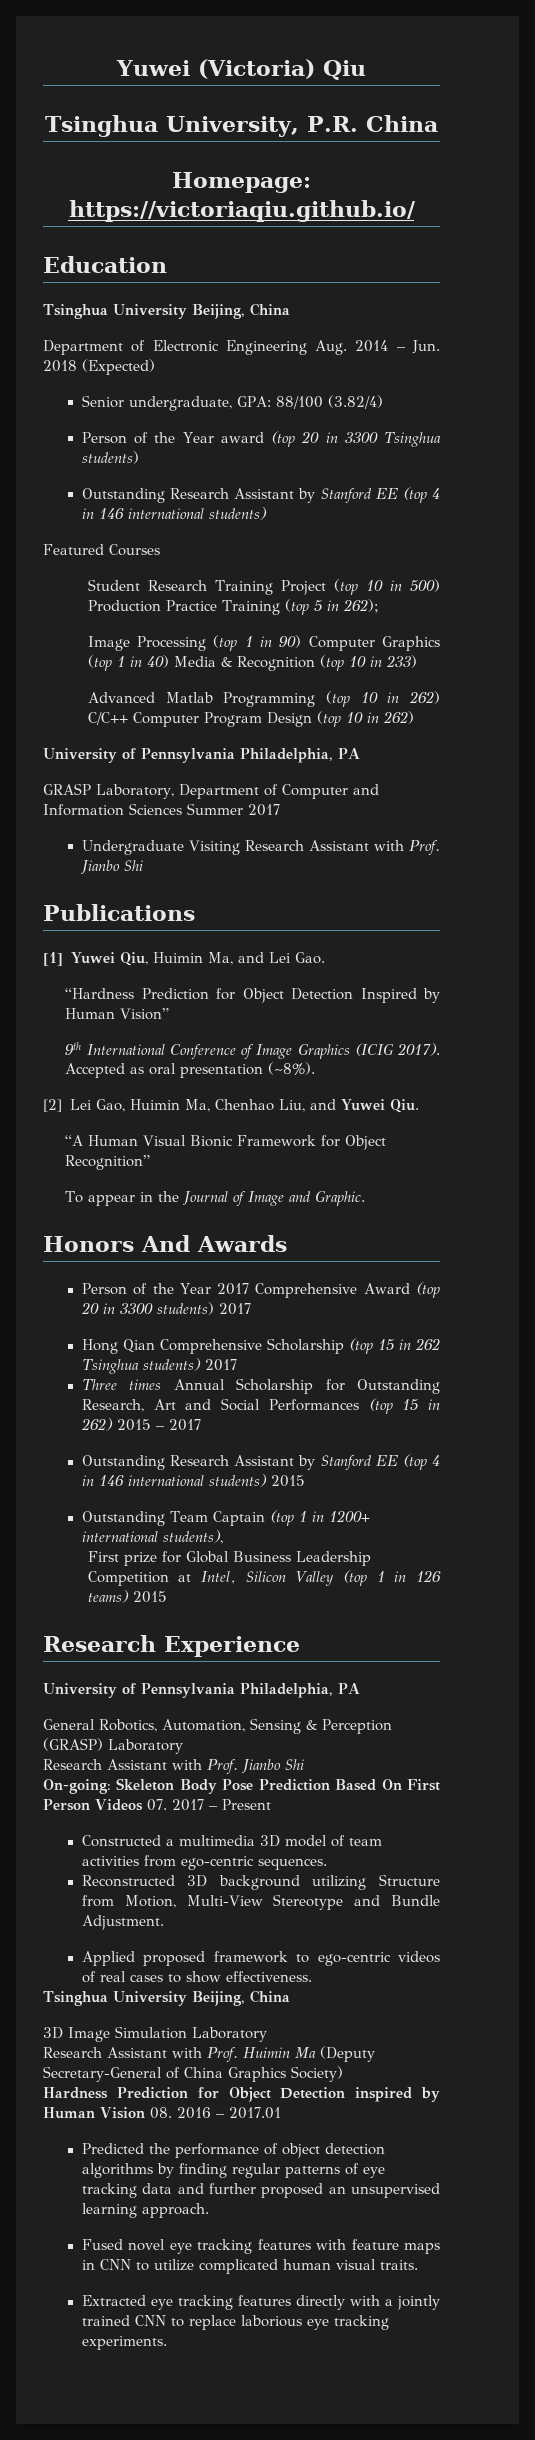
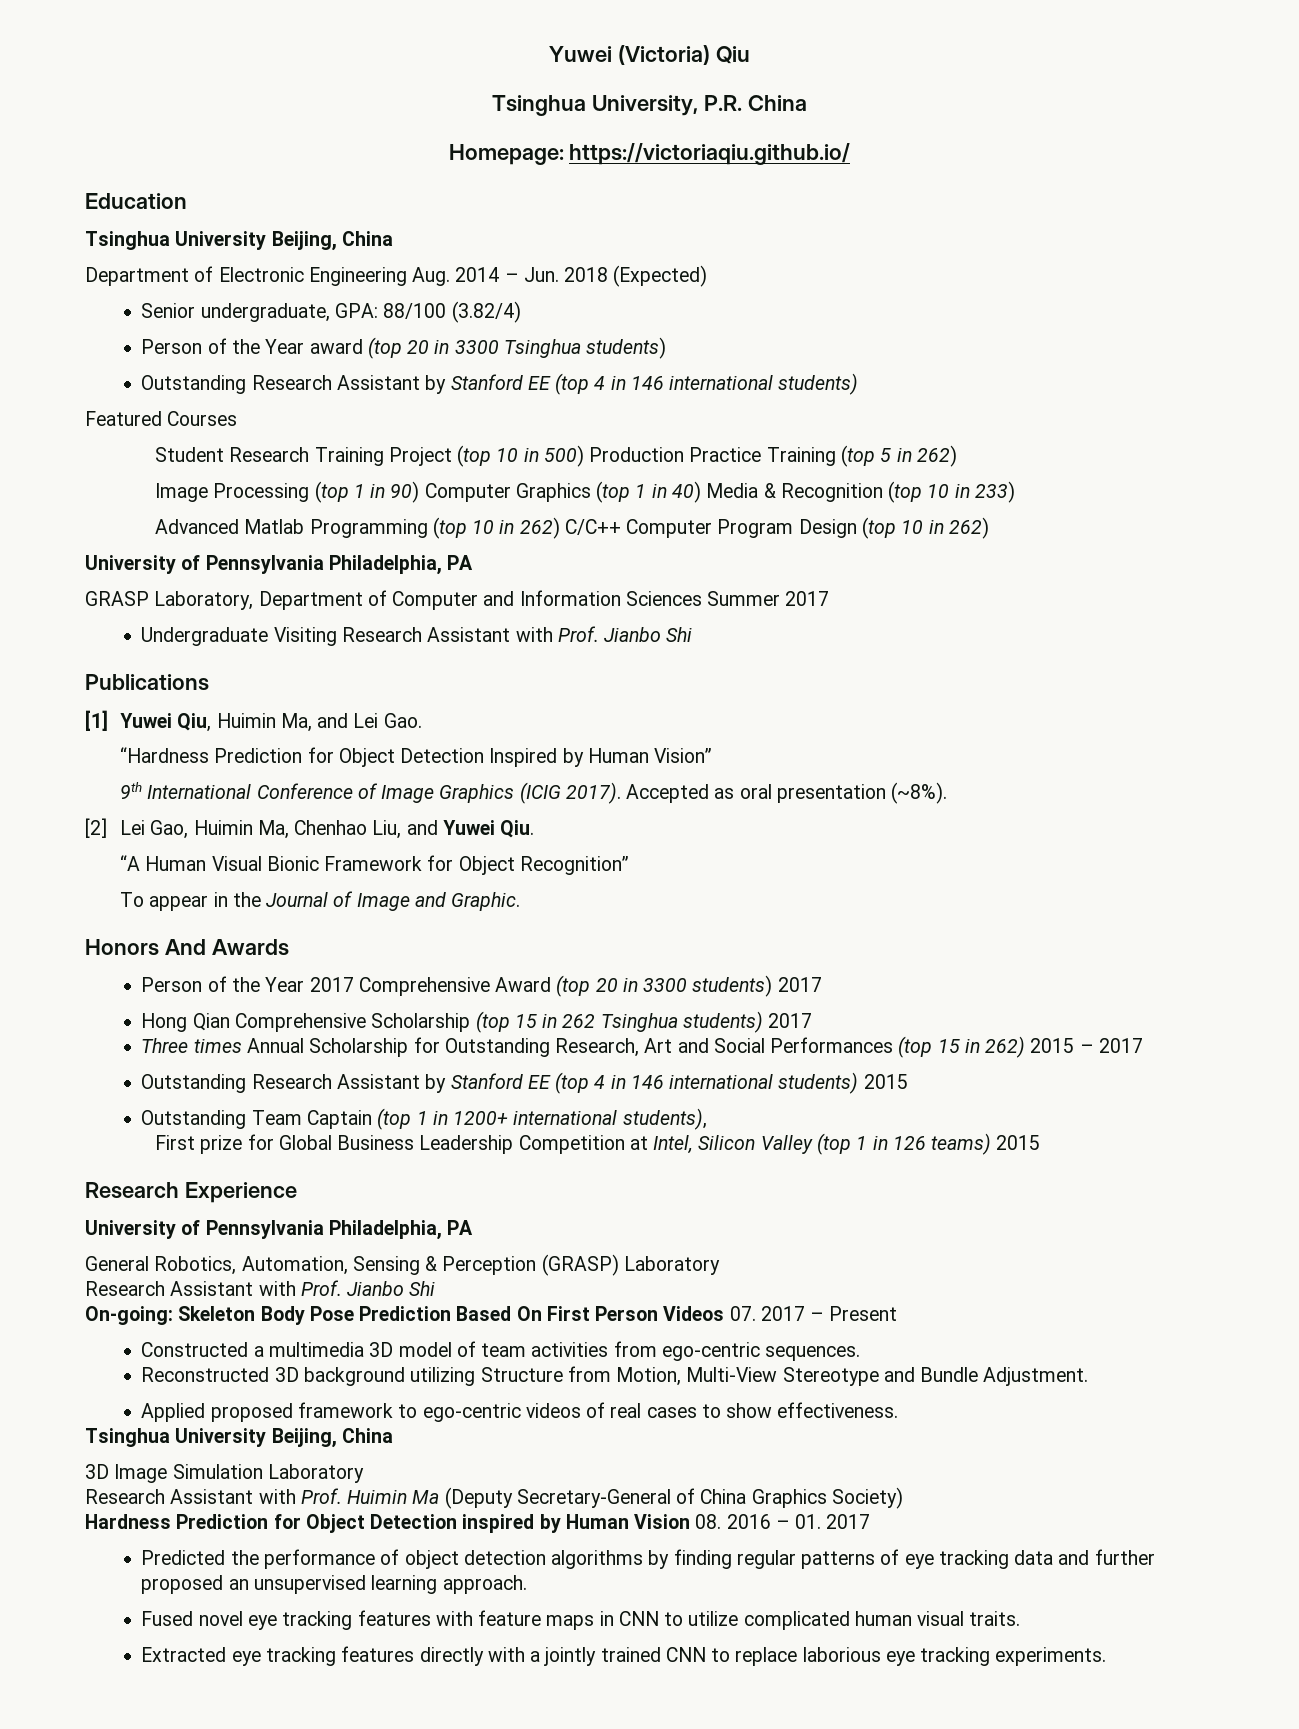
- Student Research Training Project (top 10 in 500) Production Practice Training (top 5 in 262);
+ Student Research Training Project (top 10 in 500) Production Practice Training (top 5 in 262)
- Hardness Prediction for Object Detection inspired by Human Vision 08. 2016 – 2017.01
+ Hardness Prediction for Object Detection inspired by Human Vision 08. 2016 – 01. 2017

